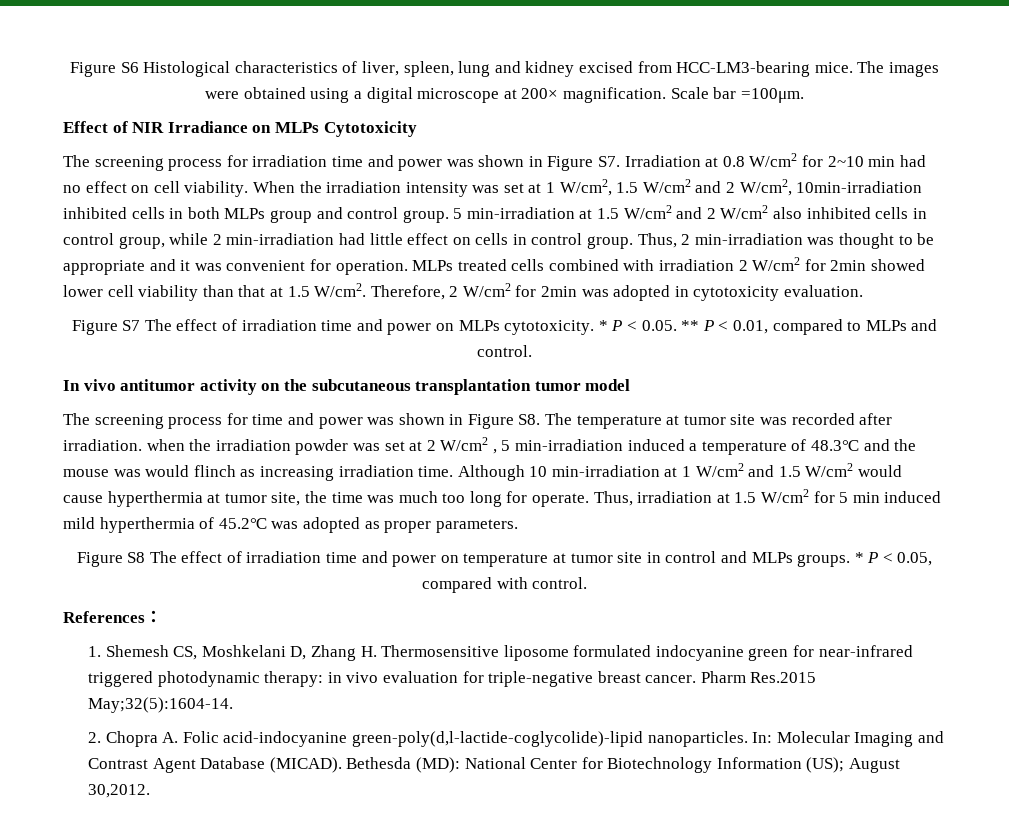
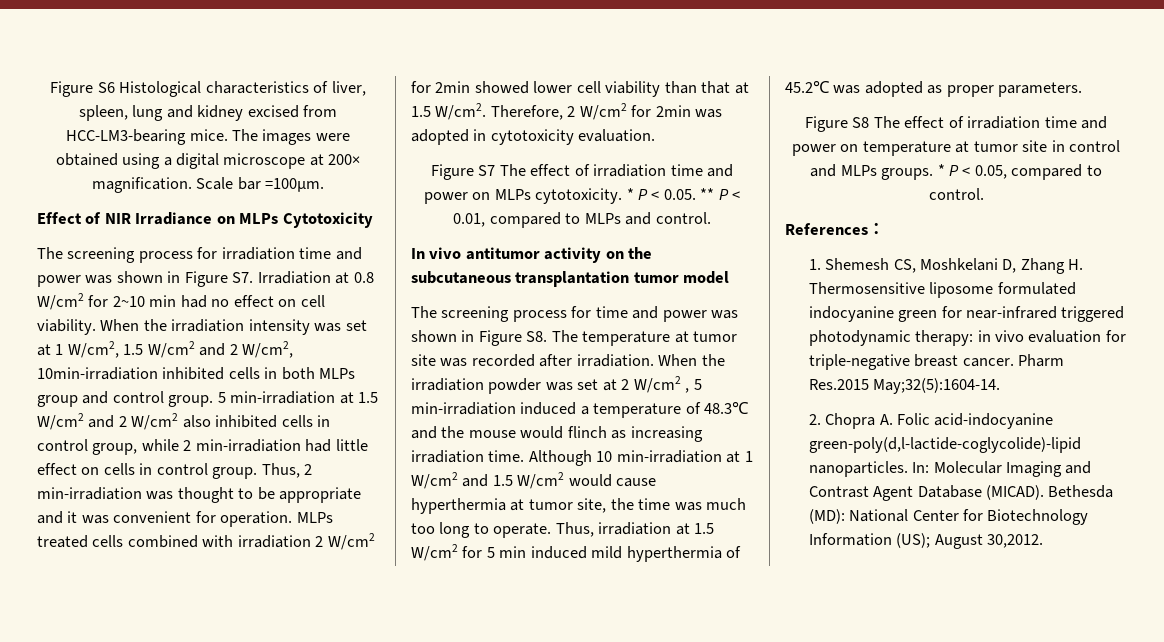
- The screening process for time and power was shown in Figure S8. The temperature at tumor site was recorded after irradiation. when the irradiation powder was set at 2 W/cm2 , 5 min-irradiation induced a temperature of 48.3℃ and the mouse was would flinch as increasing irradiation time.
+ The screening process for time and power was shown in Figure S8. The temperature at tumor site was recorded after irradiation. When the irradiation powder was set at 2 W/cm2 , 5 min-irradiation induced a temperature of 48.3℃ and the mouse would flinch as increasing irradiation time.
- Although 10 min-irradiation at 1 W/cm2 and 1.5 W/cm2 would cause hyperthermia at tumor site, the time was much too long for operate.
+ Although 10 min-irradiation at 1 W/cm2 and 1.5 W/cm2 would cause hyperthermia at tumor site, the time was much too long to operate.
- * P < 0.05, compared with control.
+ * P < 0.05, compared to control.

